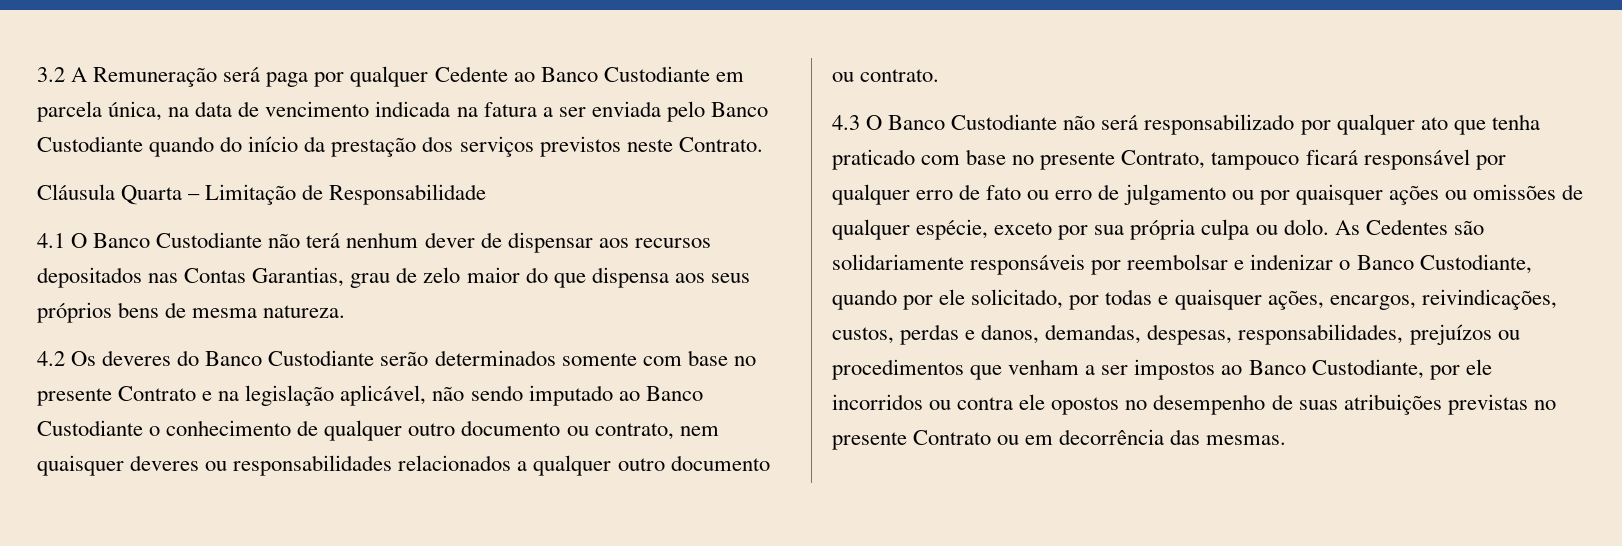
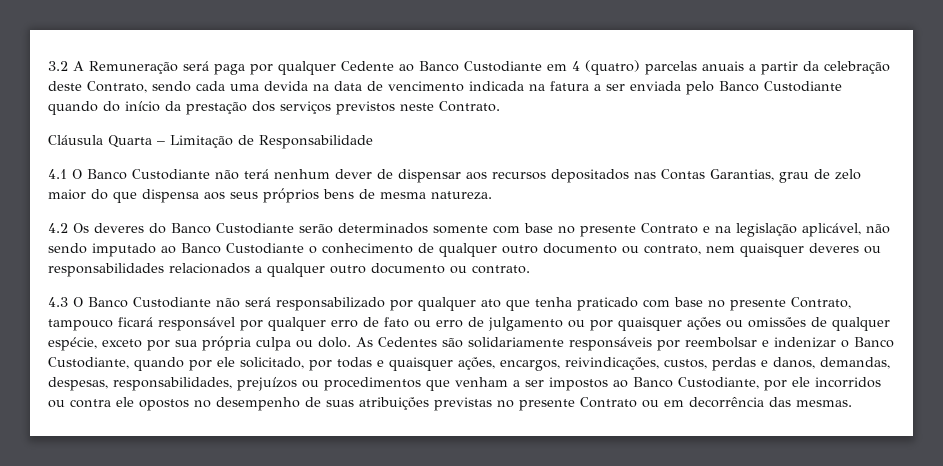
- 3.2 A Remuneração será paga por qualquer Cedente ao Banco Custodiante em parcela única, na data de vencimento indicada na fatura a ser enviada pelo Banco Custodiante quando do início da prestação dos serviços previstos neste Contrato.
+ 3.2 A Remuneração será paga por qualquer Cedente ao Banco Custodiante em 4 (quatro) parcelas anuais a partir da celebração deste Contrato, sendo cada uma devida na data de vencimento indicada na fatura a ser enviada pelo Banco Custodiante quando do início da prestação dos serviços previstos neste Contrato.

